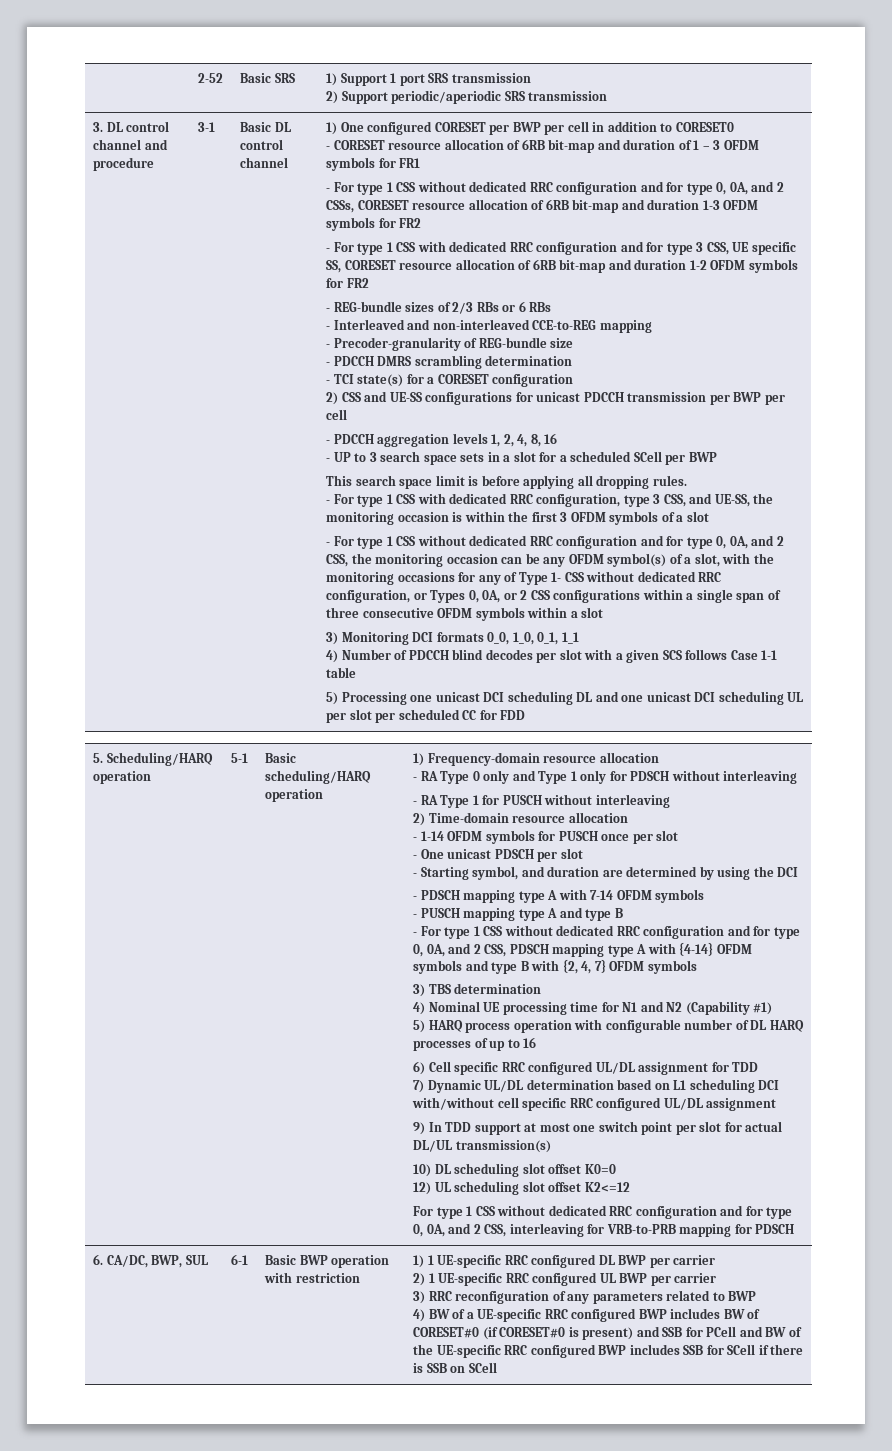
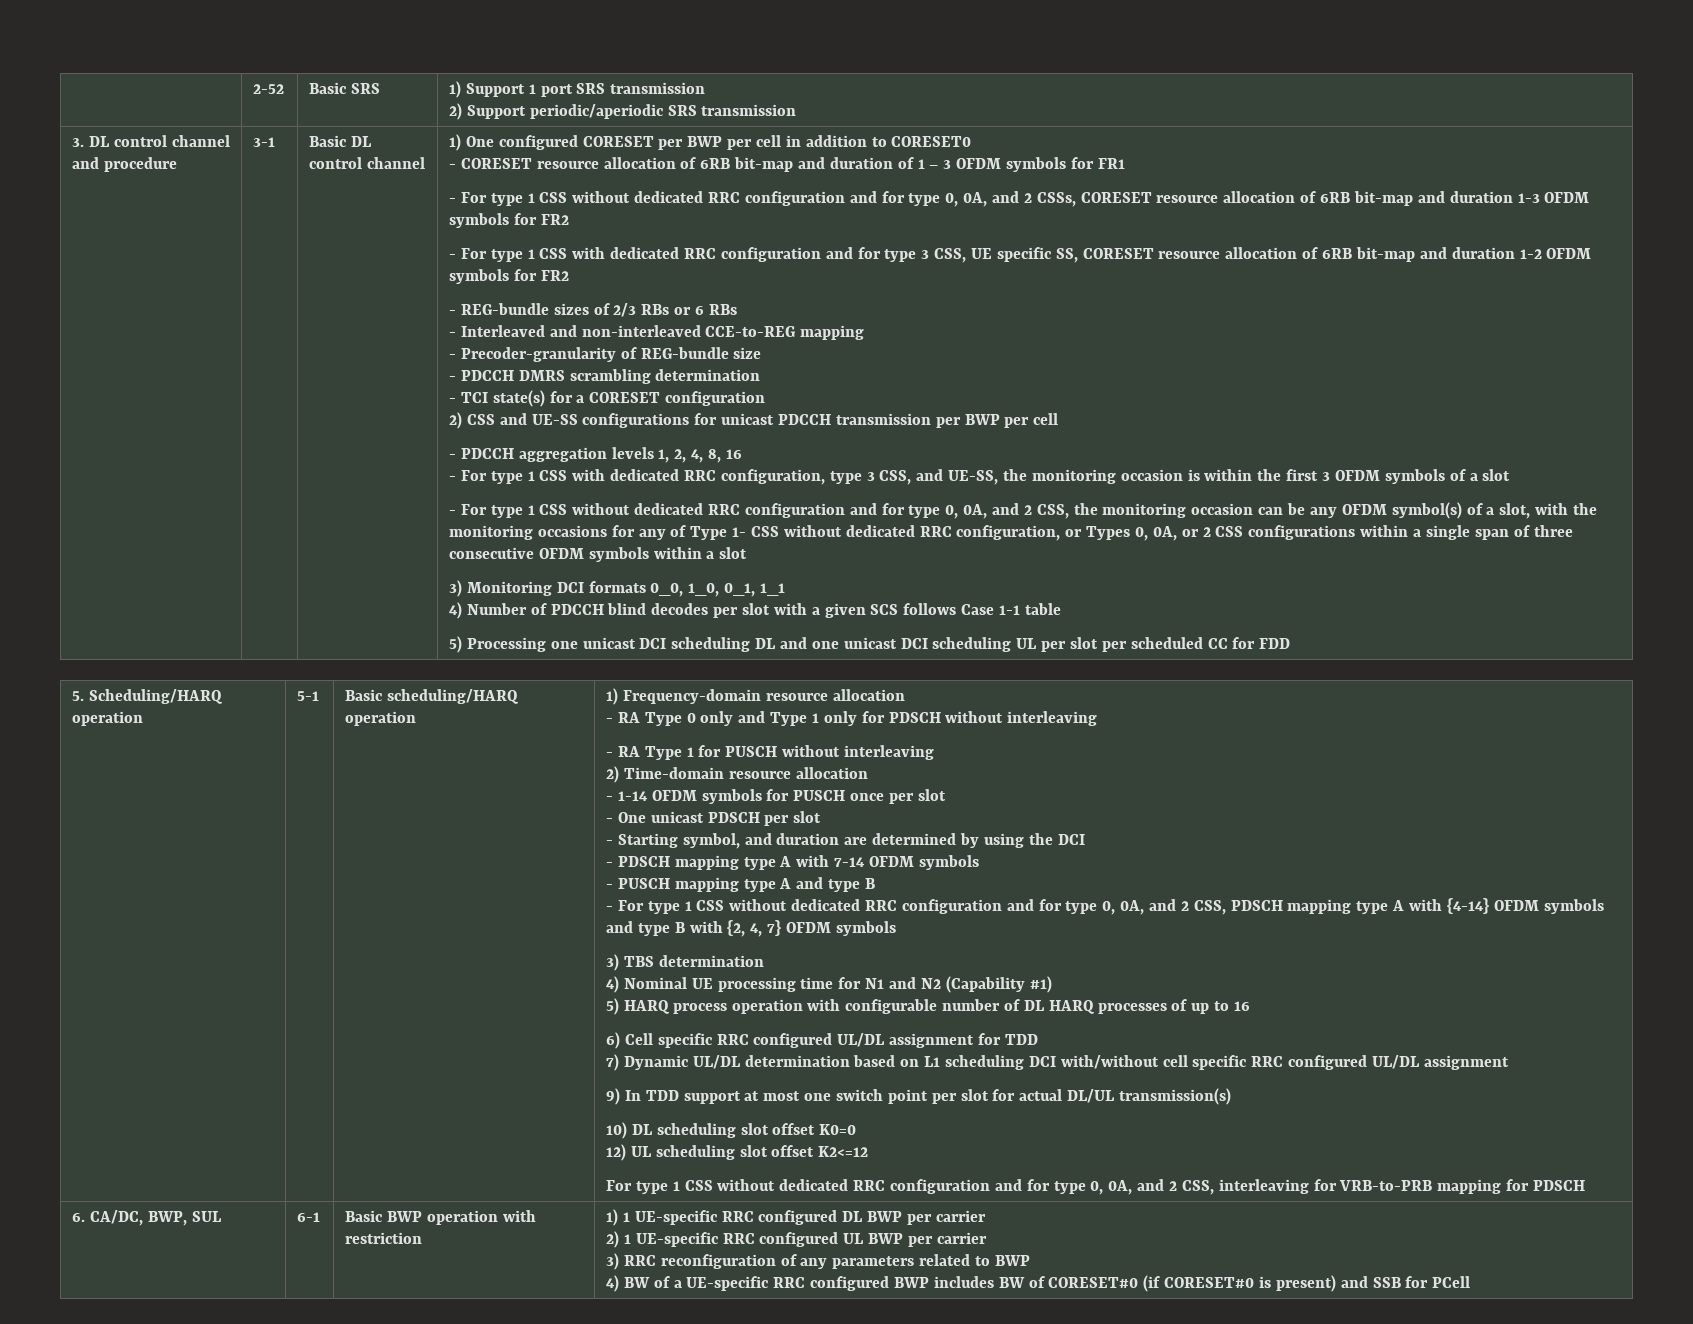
- - UP to 3 search space sets in a slot for a scheduled SCell per BWP
- This search space limit is before applying all dropping rules.
- 4) BW of a UE-specific RRC configured BWP includes BW of CORESET#0 (if CORESET#0 is present) and SSB for PCell and BW of the UE-specific RRC configured BWP includes SSB for SCell if there is SSB on SCell
+ 4) BW of a UE-specific RRC configured BWP includes BW of CORESET#0 (if CORESET#0 is present) and SSB for PCell

